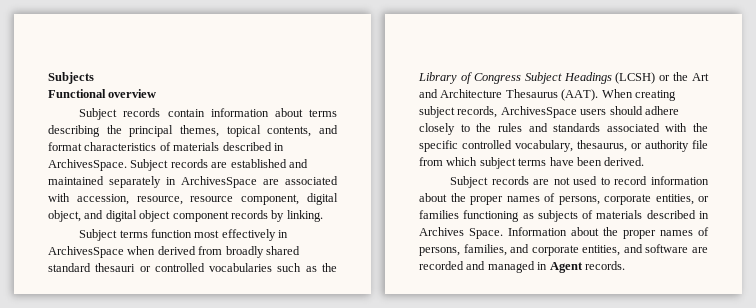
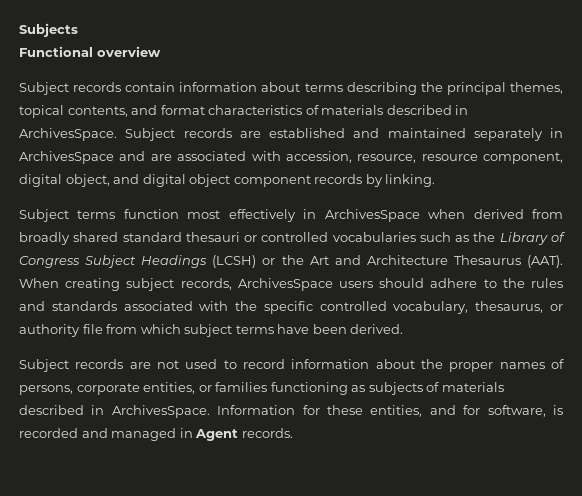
- Subject records are established and maintained separately in ArchivesSpace are associated with accession, resource, resource component, digital object, and digital object component records by linking.
+ Subject records are established and maintained separately in ArchivesSpace and are associated with accession, resource, resource component, digital object, and digital object component records by linking.
- When creating subject records, ArchivesSpace users should adhere closely to the rules and standards associated with the specific controlled vocabulary, thesaurus, or authority file from which subject terms have been derived.
+ When creating subject records, ArchivesSpace users should adhere to the rules and standards associated with the specific controlled vocabulary, thesaurus, or authority file from which subject terms have been derived.
- Subject records are not used to record information about the proper names of persons, corporate entities, or families functioning as subjects of materials described in Archives Space. Information about the proper names of persons, families, and corporate entities, and software are recorded and managed in Agent records.
+ Subject records are not used to record information about the proper names of persons, corporate entities, or families functioning as subjects of materials described in ArchivesSpace. Information for these entities, and for software, is recorded and managed in Agent records.

